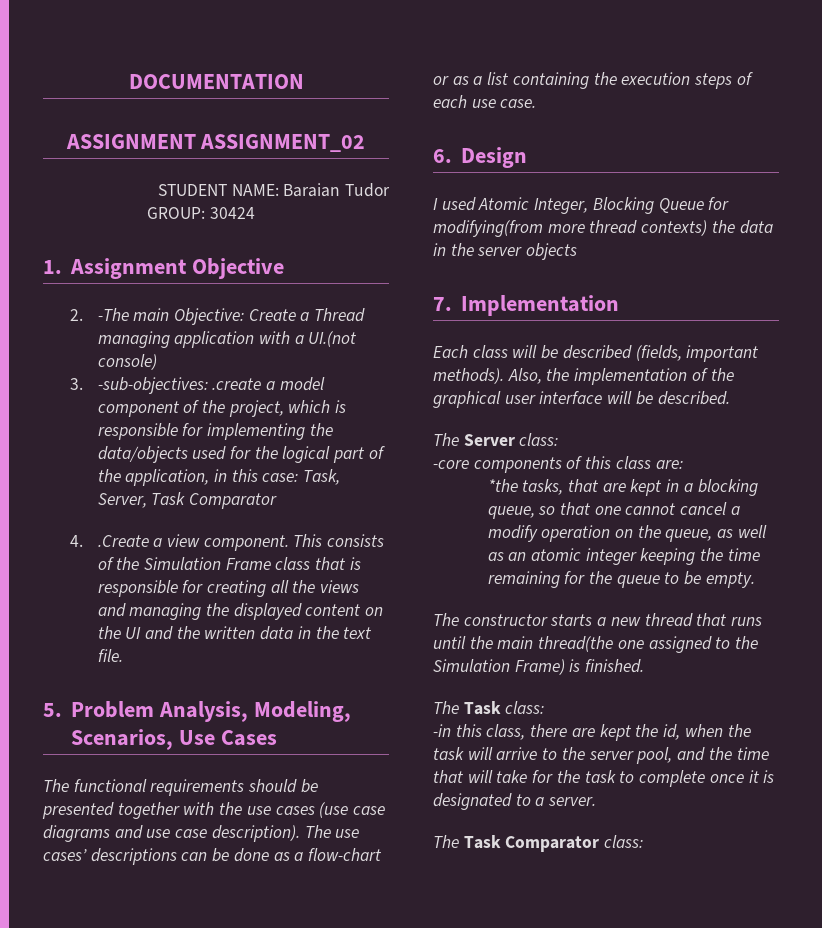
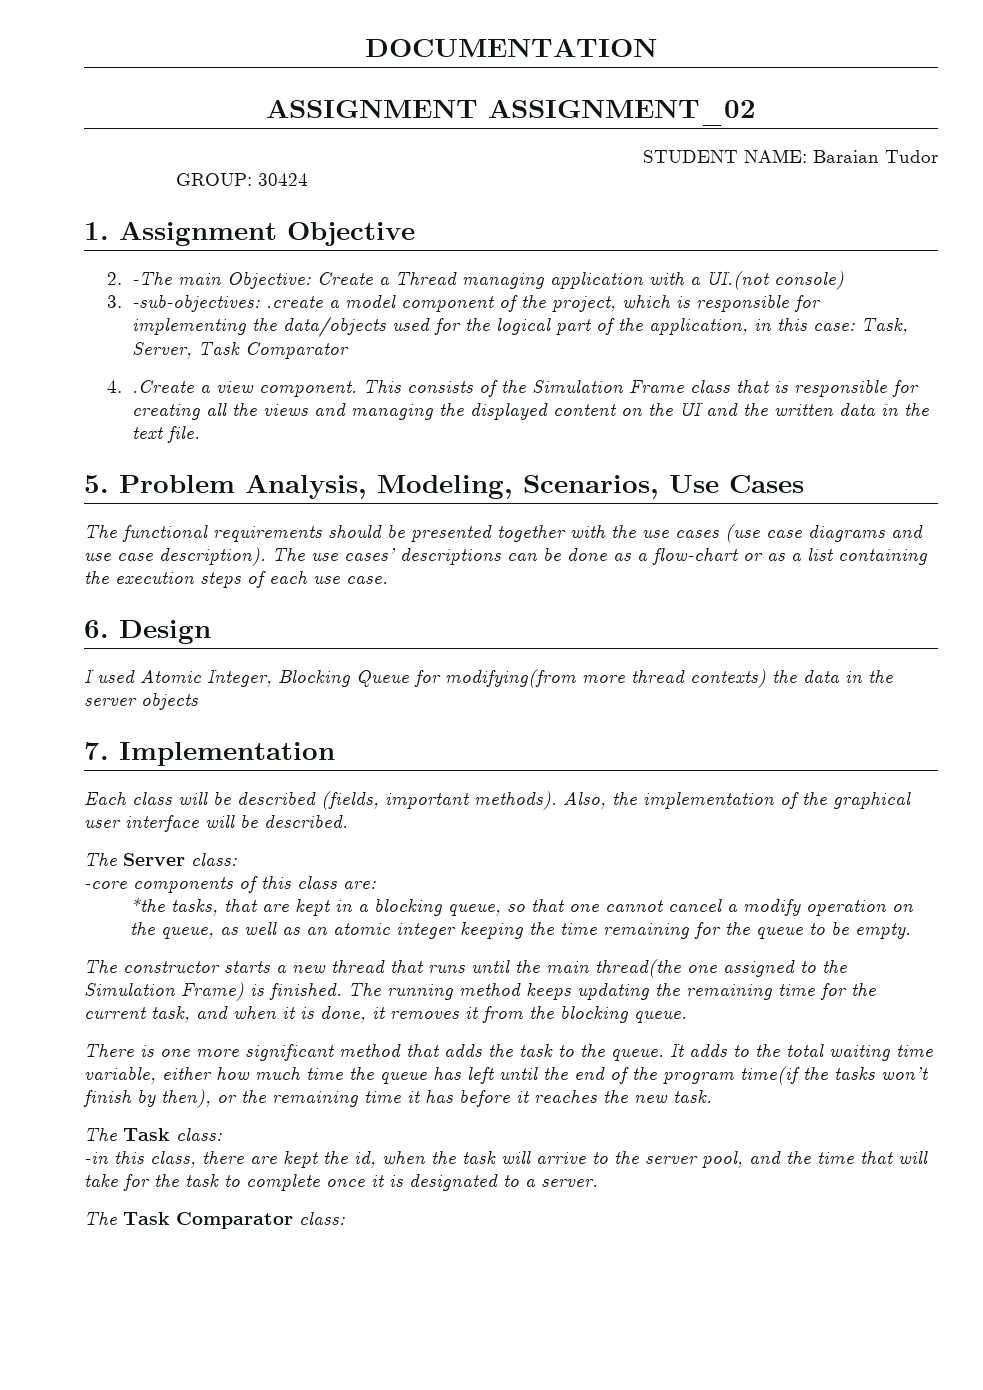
+ The running method keeps updating the remaining time for the current task, and when it is done, it removes it from the blocking queue.
+ There is one more significant method that adds the task to the queue. It adds to the total waiting time variable, either how much time the queue has left until the end of the program time(if the tasks won’t finish by then), or the remaining time it has before it reaches the new task.

